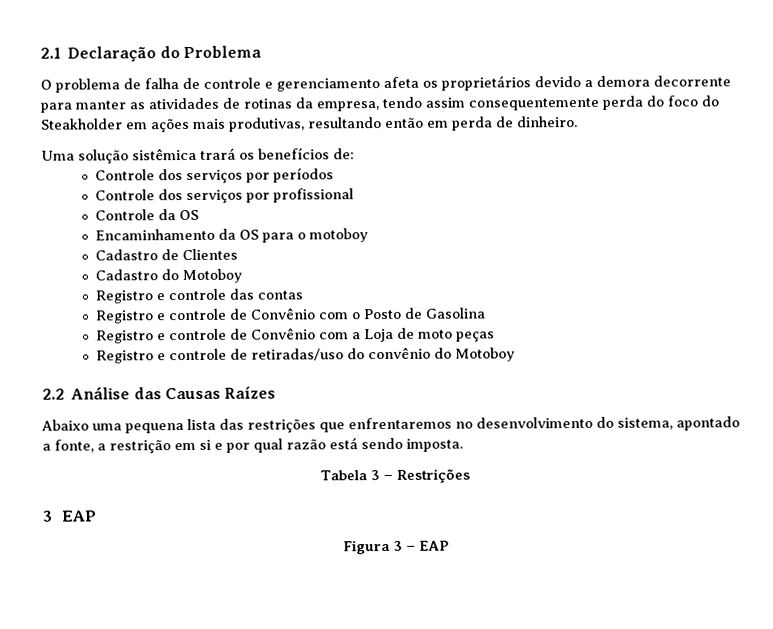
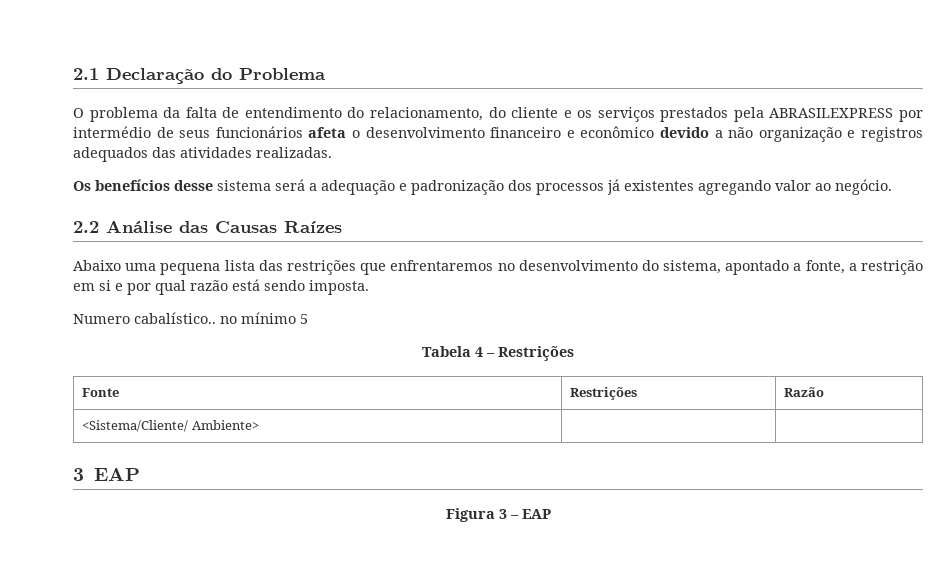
- O problema de falha de controle e gerenciamento afeta os proprietários devido a demora decorrente para manter as atividades de rotinas da empresa, tendo assim consequentemente perda do foco do Steakholder em ações mais produtivas, resultando então em perda de dinheiro.
- Uma solução sistêmica trará os benefícios de:
- Controle dos serviços por períodos
- Controle dos serviços por profissional
- Controle da OS
- Encaminhamento da OS para o motoboy
- Cadastro de Clientes
- Cadastro do Motoboy
- Registro e controle das contas
- Registro e controle de Convênio com o Posto de Gasolina
- Registro e controle de Convênio com a Loja de moto peças
- Registro e controle de retiradas/uso do convênio do Motoboy
+ O problema da falta de entendimento do relacionamento, do cliente e os serviços prestados pela ABRASILEXPRESS por intermédio de seus funcionários afeta o desenvolvimento financeiro e econômico devido a não organização e registros adequados das atividades realizadas.
+ Os benefícios desse sistema será a adequação e padronização dos processos já existentes agregando valor ao negócio.
+ Numero cabalístico.. no mínimo 5
- Tabela 3 – Restrições
+ Tabela 4 – Restrições
+ Fonte | Restrições | Razão
+ <Sistema/Cliente/ Ambiente> | |

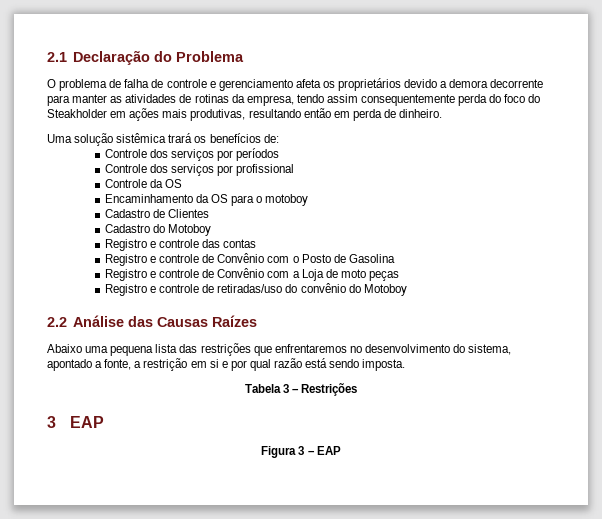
- O problema da falta de entendimento do relacionamento, do cliente e os serviços prestados pela ABRASILEXPRESS por intermédio de seus funcionários afeta o desenvolvimento financeiro e econômico devido a não organização e registros adequados das atividades realizadas.
- Os benefícios desse sistema será a adequação e padronização dos processos já existentes agregando valor ao negócio.
+ O problema de falha de controle e gerenciamento afeta os proprietários devido a demora decorrente para manter as atividades de rotinas da empresa, tendo assim consequentemente perda do foco do Steakholder em ações mais produtivas, resultando então em perda de dinheiro.
+ Uma solução sistêmica trará os benefícios de:
+ Controle dos serviços por períodos
+ Controle dos serviços por profissional
+ Controle da OS
+ Encaminhamento da OS para o motoboy
+ Cadastro de Clientes
+ Cadastro do Motoboy
+ Registro e controle das contas
+ Registro e controle de Convênio com o Posto de Gasolina
+ Registro e controle de Convênio com a Loja de moto peças
+ Registro e controle de retiradas/uso do convênio do Motoboy
- Numero cabalístico.. no mínimo 5
- Tabela 4 – Restrições
+ Tabela 3 – Restrições
- Fonte | Restrições | Razão
- <Sistema/Cliente/ Ambiente> | |

